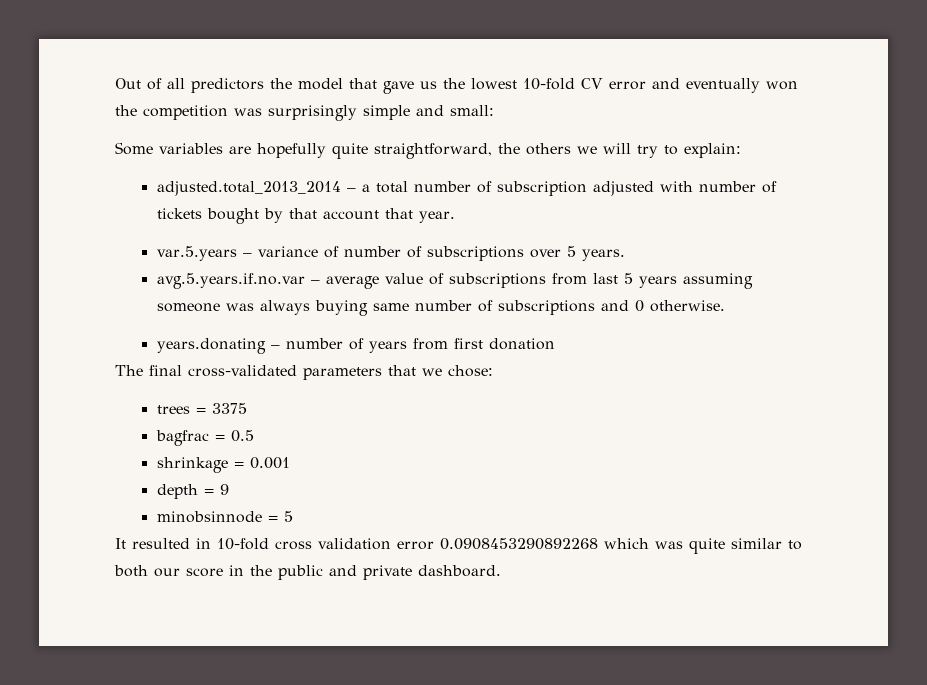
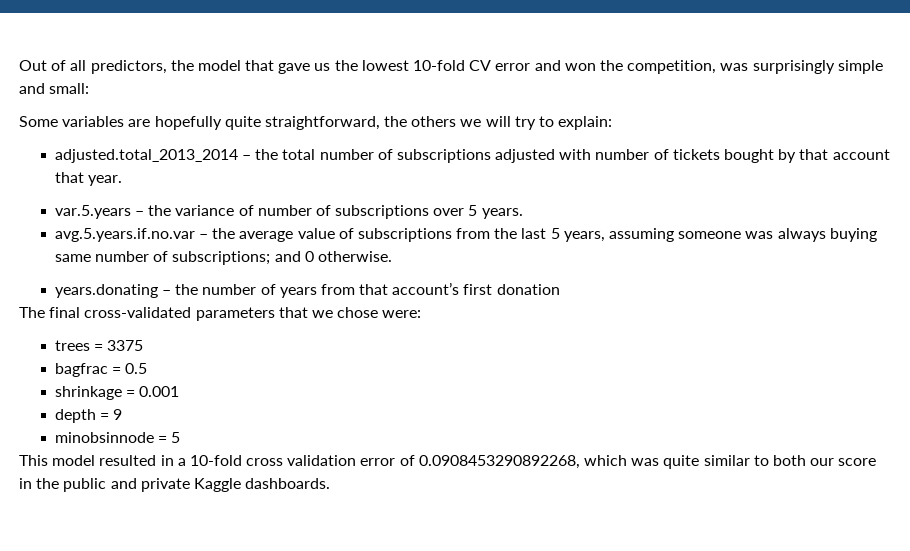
- Out of all predictors the model that gave us the lowest 10-fold CV error and eventually won the competition was surprisingly simple and small:
+ Out of all predictors, the model that gave us the lowest 10-fold CV error and won the competition, was surprisingly simple and small:
- adjusted.total_2013_2014 – a total number of subscription adjusted with number of tickets bought by that account that year.
+ adjusted.total_2013_2014 – the total number of subscriptions adjusted with number of tickets bought by that account that year.
- var.5.years – variance of number of subscriptions over 5 years.
+ var.5.years – the variance of number of subscriptions over 5 years.
- avg.5.years.if.no.var – average value of subscriptions from last 5 years assuming someone was always buying same number of subscriptions and 0 otherwise.
+ avg.5.years.if.no.var – the average value of subscriptions from the last 5 years, assuming someone was always buying same number of subscriptions; and 0 otherwise.
- years.donating – number of years from first donation
+ years.donating – the number of years from that account’s first donation
- The final cross-validated parameters that we chose:
+ The final cross-validated parameters that we chose were:
- It resulted in 10-fold cross validation error 0.0908453290892268 which was quite similar to both our score in the public and private dashboard.
+ This model resulted in a 10-fold cross validation error of 0.0908453290892268, which was quite similar to both our score in the public and private Kaggle dashboards.

